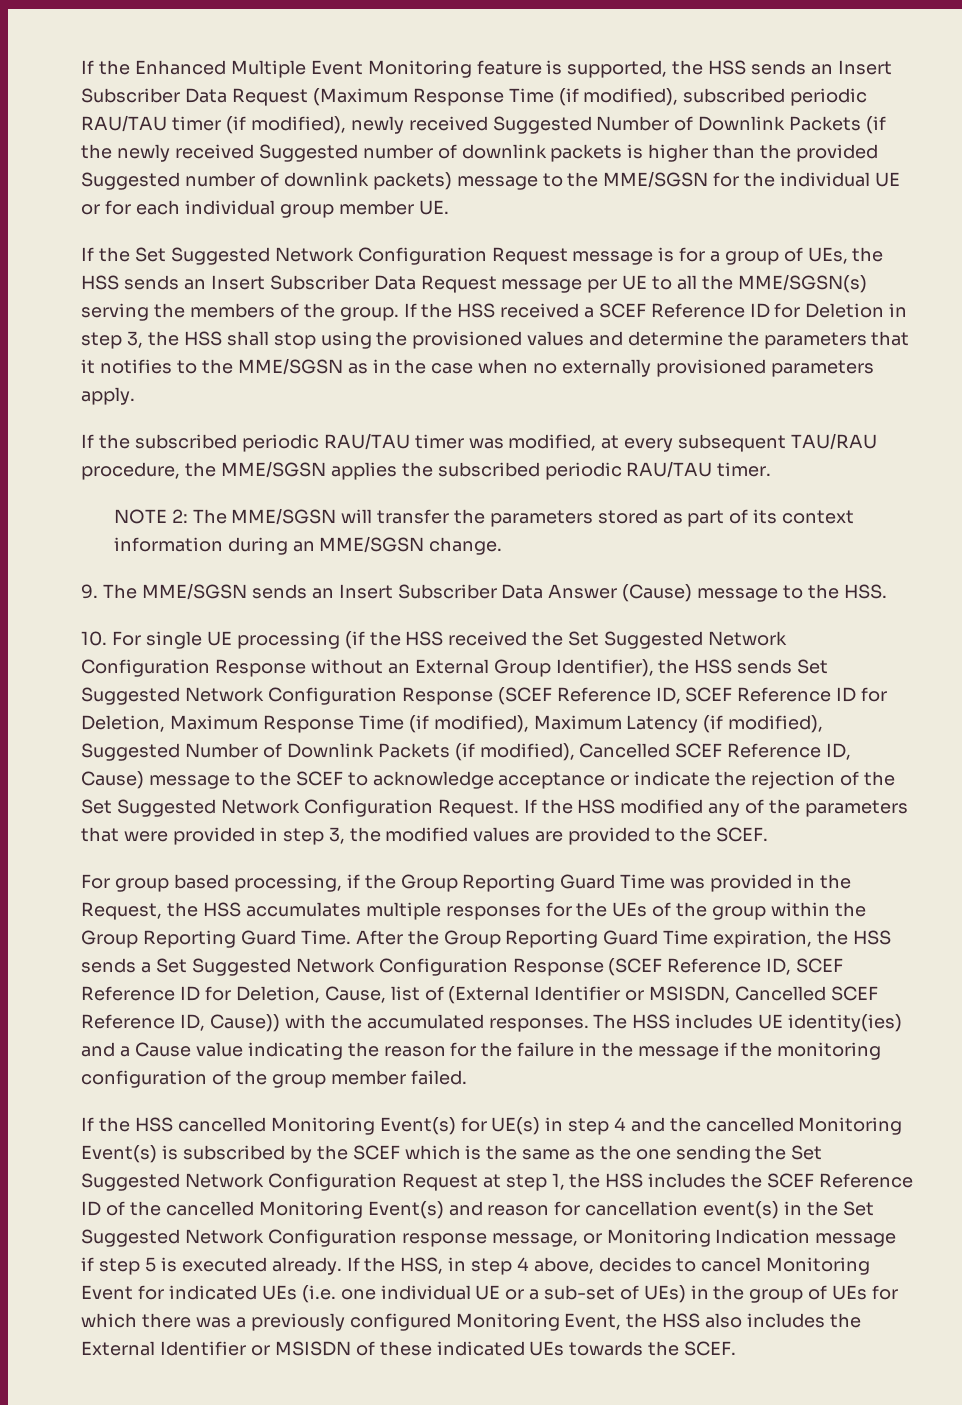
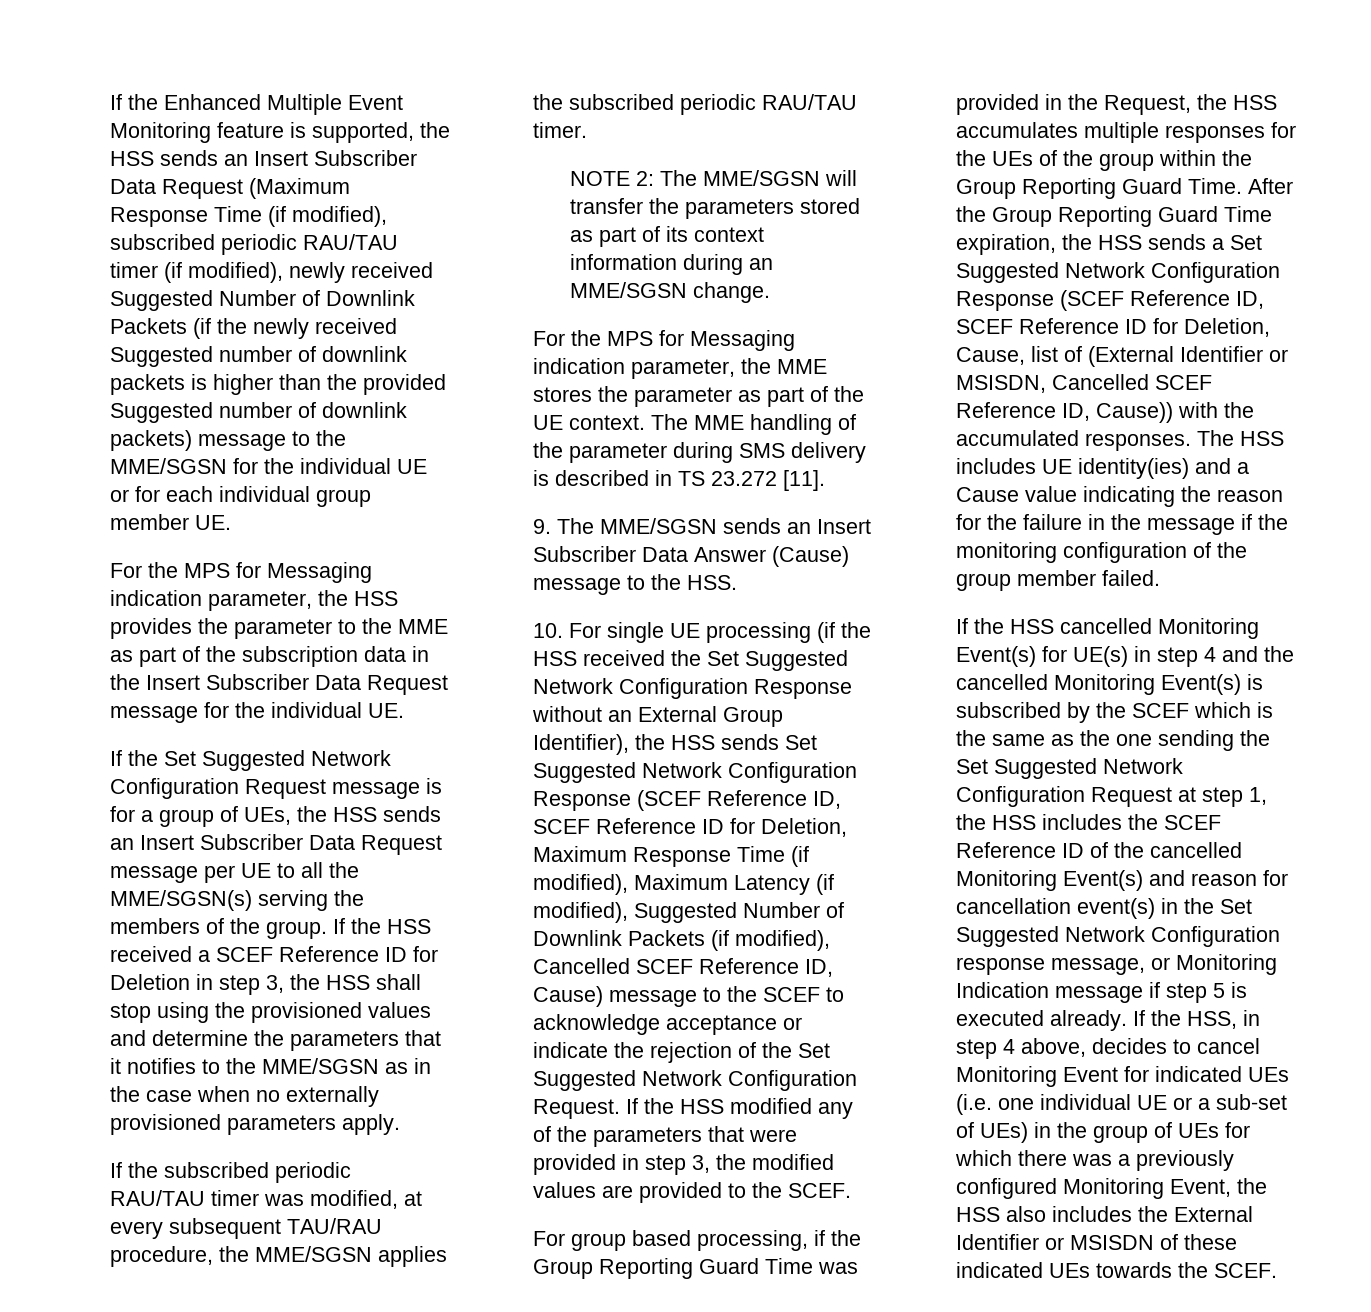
+ For the MPS for Messaging indication parameter, the HSS provides the parameter to the MME as part of the subscription data in the Insert Subscriber Data Request message for the individual UE.
+ For the MPS for Messaging indication parameter, the MME stores the parameter as part of the UE context. The MME handling of the parameter during SMS delivery is described in TS 23.272 [11].

